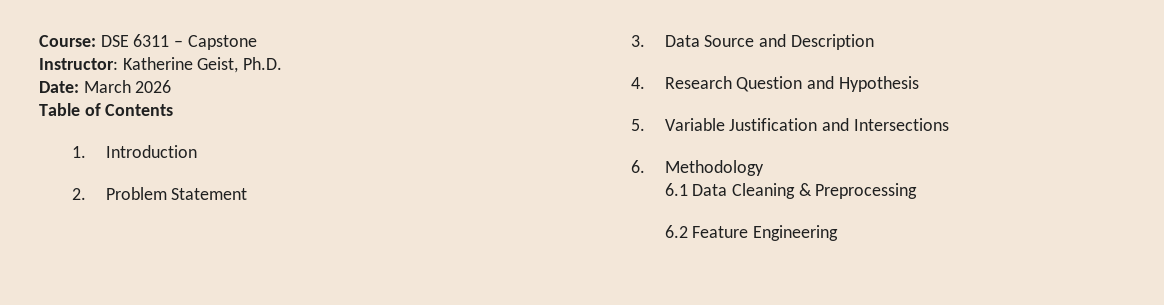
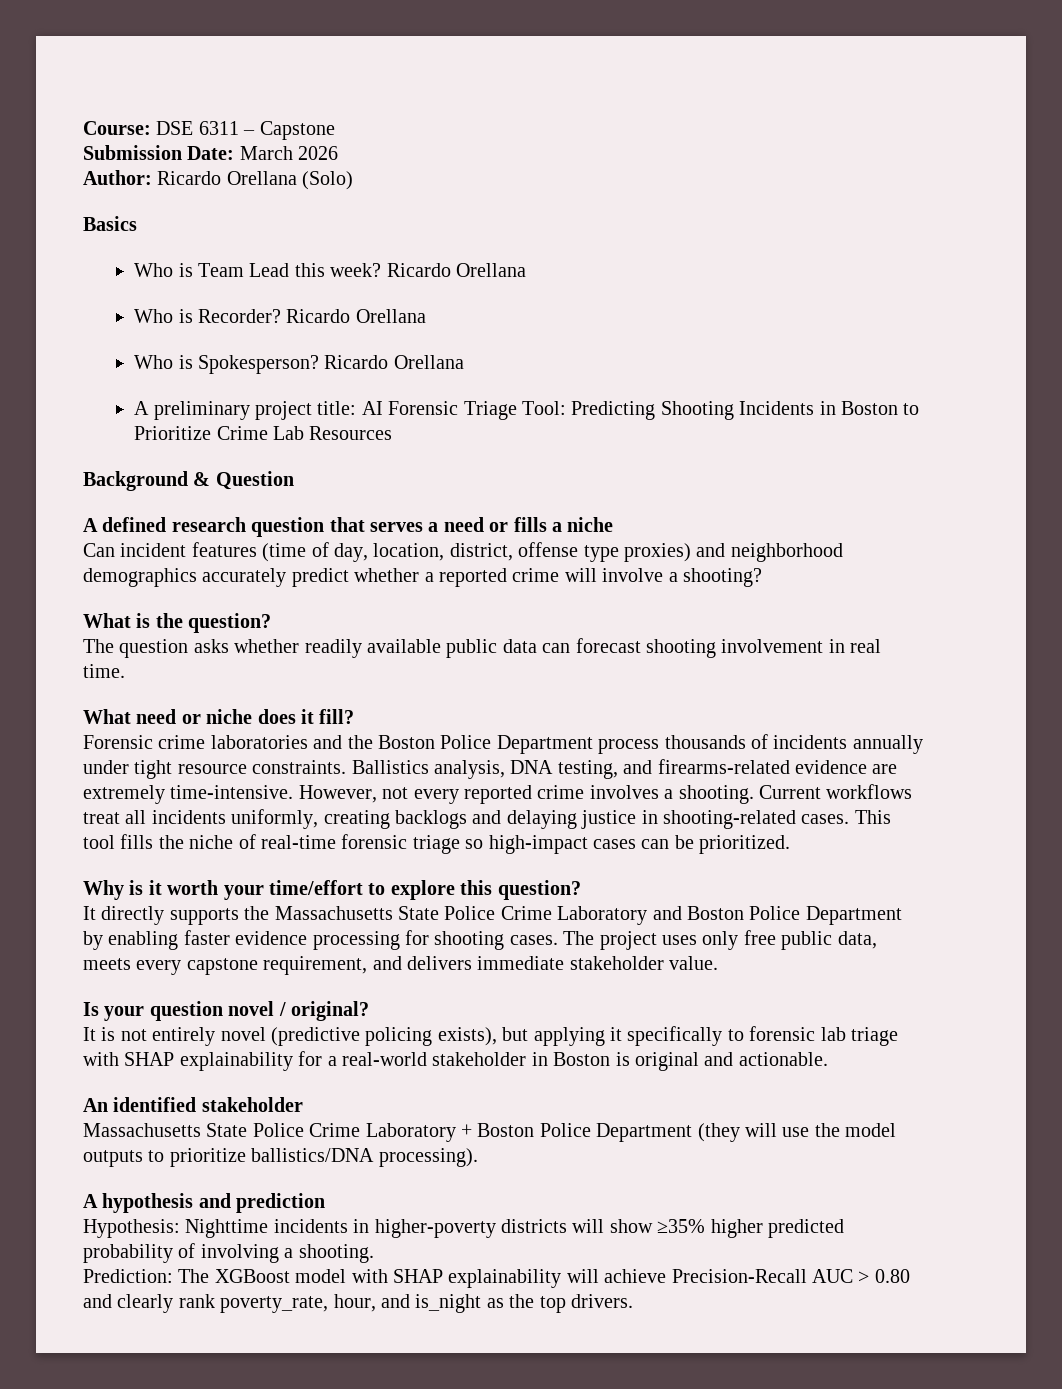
- Instructor: Katherine Geist, Ph.D.
- Date: March 2026
+ Submission Date: March 2026
- Table of Contents
- 1. Introduction
- 2. Problem Statement
- 3. Data Source and Description
- 4. Research Question and Hypothesis
- 5. Variable Justification and Intersections
- 6. Methodology
- 6.1 Data Cleaning & Preprocessing
- 6.2 Feature Engineering
+ Author: Ricardo Orellana (Solo)
+ Basics
+ Who is Team Lead this week? Ricardo Orellana
+ Who is Recorder? Ricardo Orellana
+ Who is Spokesperson? Ricardo Orellana
+ A preliminary project title: AI Forensic Triage Tool: Predicting Shooting Incidents in Boston to Prioritize Crime Lab Resources
+ Background & Question
+ A defined research question that serves a need or fills a niche
+ Can incident features (time of day, location, district, offense type proxies) and neighborhood demographics accurately predict whether a reported crime will involve a shooting?
+ What is the question?
+ The question asks whether readily available public data can forecast shooting involvement in real time.
+ What need or niche does it fill?
+ Forensic crime laboratories and the Boston Police Department process thousands of incidents annually under tight resource constraints. Ballistics analysis, DNA testing, and firearms-related evidence are extremely time-intensive. However, not every reported crime involves a shooting. Current workflows treat all incidents uniformly, creating backlogs and delaying justice in shooting-related cases. This tool fills the niche of real-time forensic triage so high-impact cases can be prioritized.
+ Why is it worth your time/effort to explore this question?
+ It directly supports the Massachusetts State Police Crime Laboratory and Boston Police Department by enabling faster evidence processing for shooting cases. The project uses only free public data, meets every capstone requirement, and delivers immediate stakeholder value.
+ Is your question novel / original?
+ It is not entirely novel (predictive policing exists), but applying it specifically to forensic lab triage with SHAP explainability for a real-world stakeholder in Boston is original and actionable.
+ An identified stakeholder
+ Massachusetts State Police Crime Laboratory + Boston Police Department (they will use the model outputs to prioritize ballistics/DNA processing).
+ A hypothesis and prediction
+ Hypothesis: Nighttime incidents in higher-poverty districts will show ≥35% higher predicted probability of involving a shooting.
+ Prediction: The XGBoost model with SHAP explainability will achieve Precision-Recall AUC > 0.80 and clearly rank poverty_rate, hour, and is_night as the top drivers.

